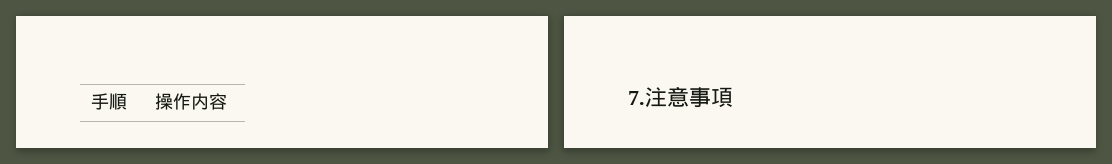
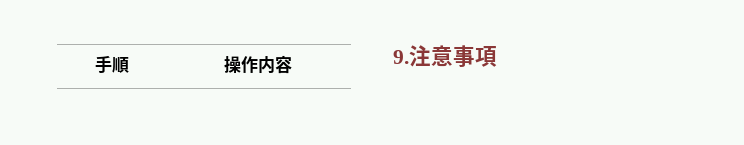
- 7.注意事項
+ 9.注意事項

